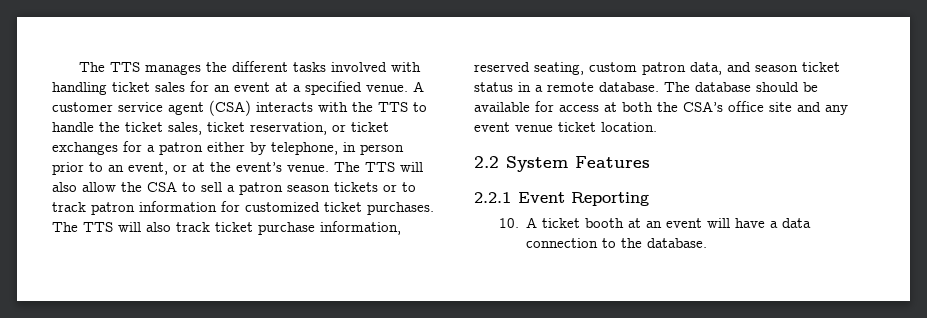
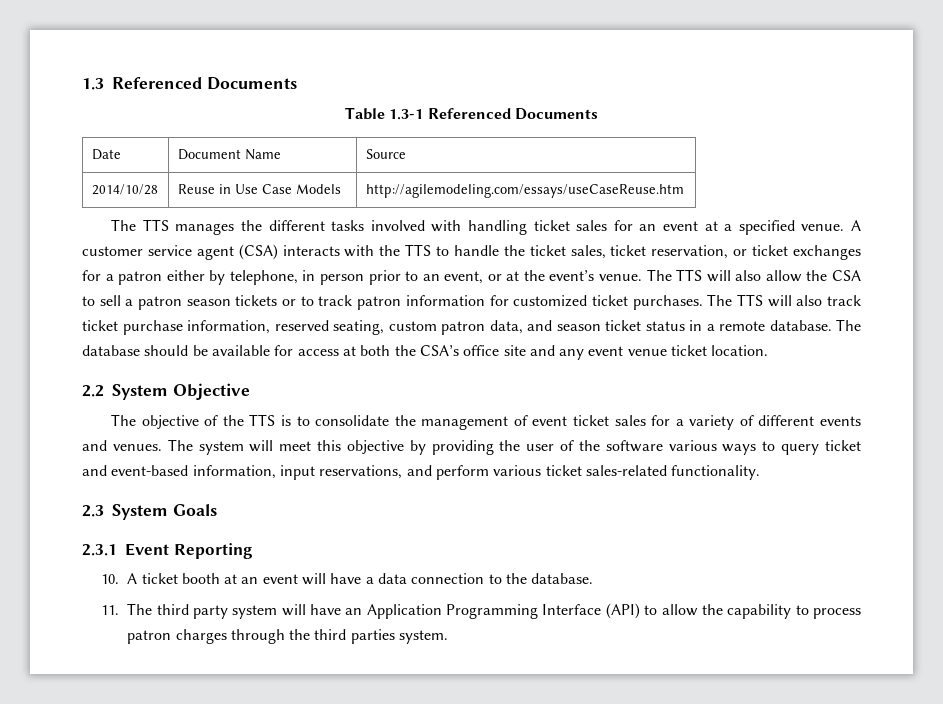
+ 1.3 Referenced Documents
+ Table 1.3-1 Referenced Documents
+ Date | Document Name | Source
+ 2014/10/28 | Reuse in Use Case Models | http://agilemodeling.com/essays/useCaseReuse.htm
- 2.2 System Features
- 2.2.1 Event Reporting
+ 2.2 System Objective
+ The objective of the TTS is to consolidate the management of event ticket sales for a variety of different events and venues. The system will meet this objective by providing the user of the software various ways to query ticket and event-based information, input reservations, and perform various ticket sales-related functionality.
+ 2.3 System Goals
+ 2.3.1 Event Reporting
+ 11. The third party system will have an Application Programming Interface (API) to allow the capability to process patron charges through the third parties system.

